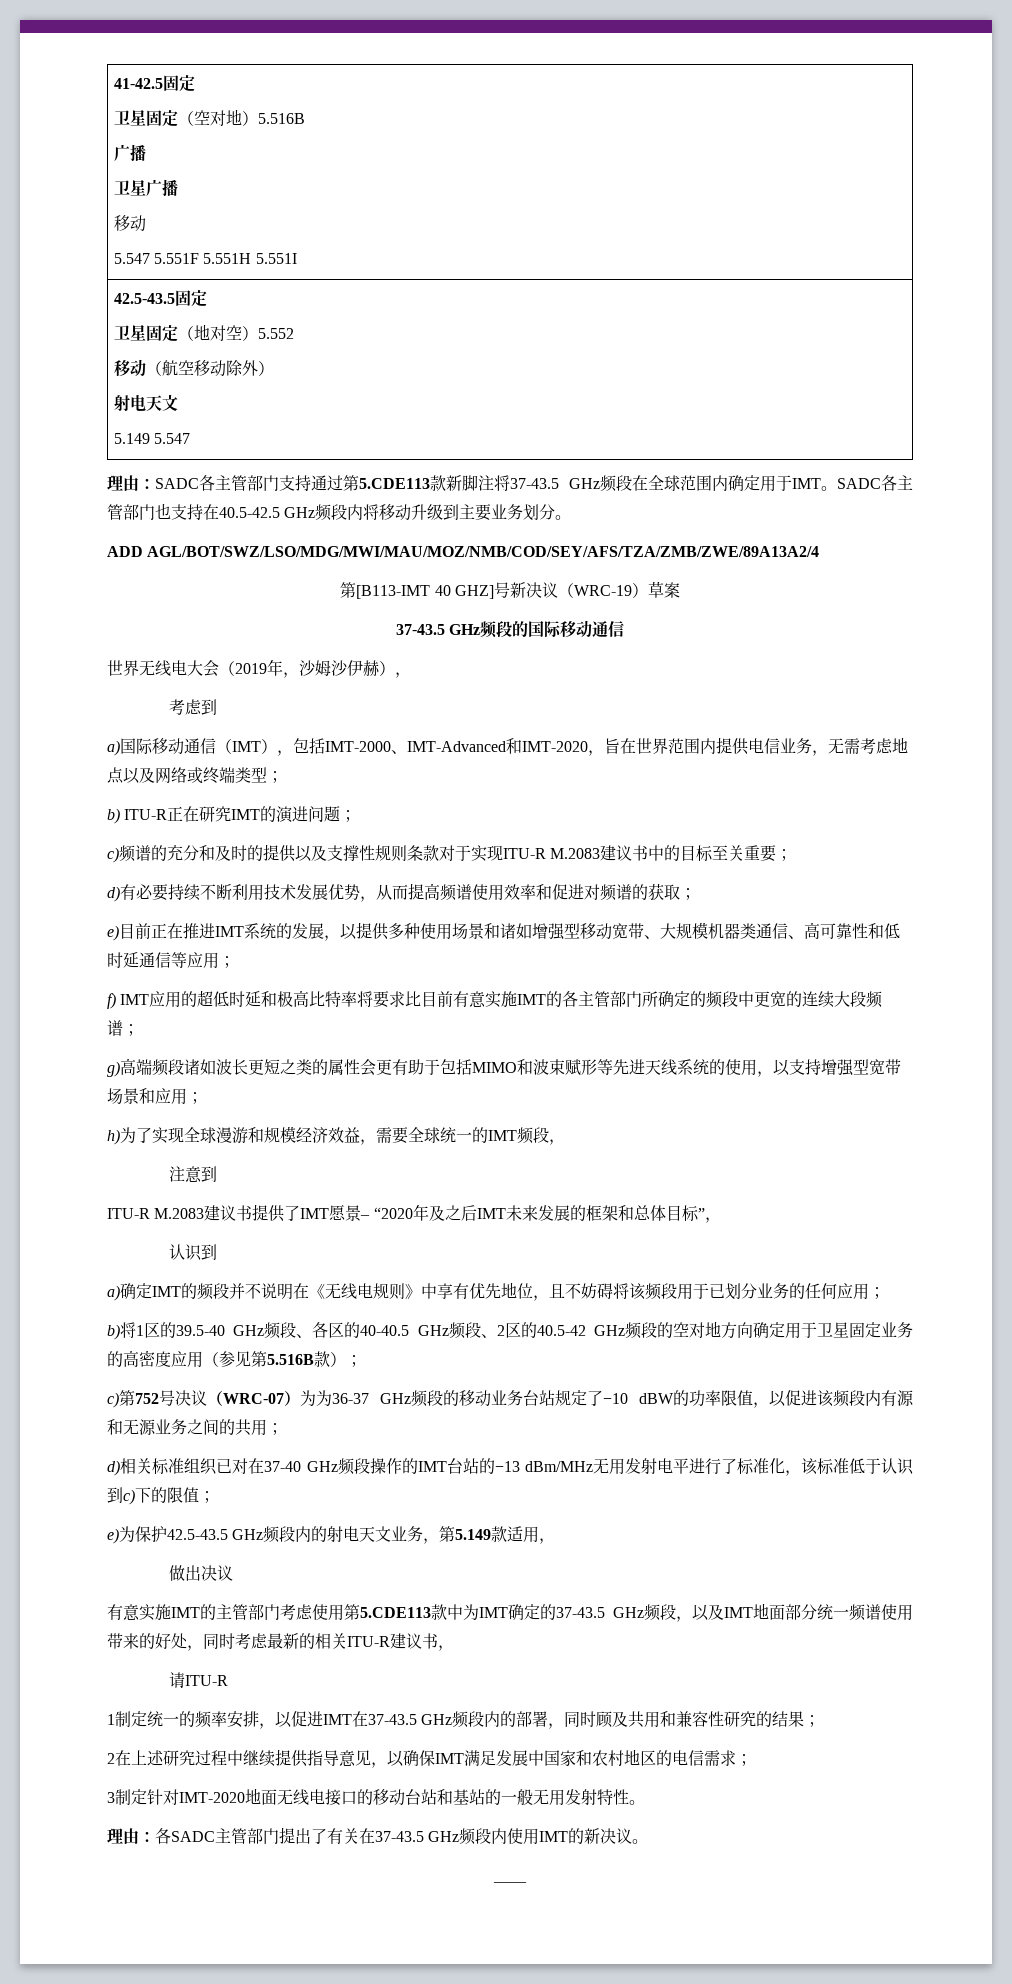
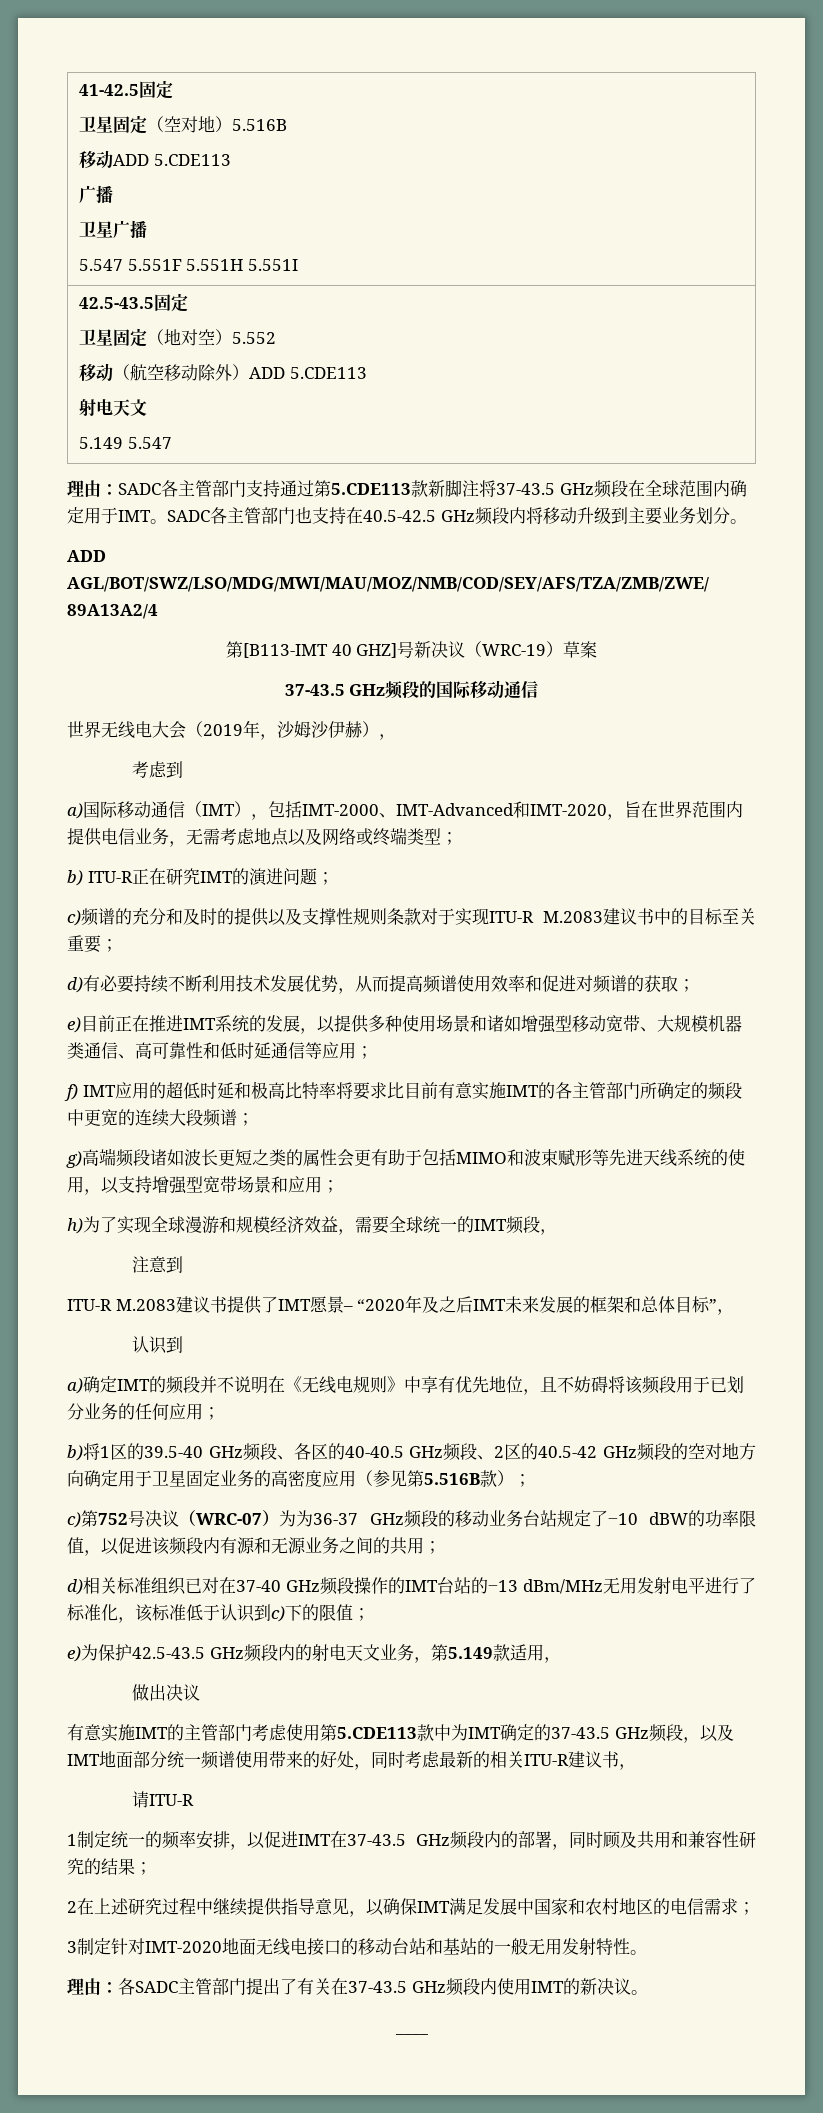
  41-42.5固定
  卫星固定（空对地）5.516B
+ 移动ADD 5.CDE113
  广播
  卫星广播
- 移动
  42.5-43.5固定
  卫星固定（地对空）5.552
- 移动（航空移动除外）
+ 移动（航空移动除外）ADD 5.CDE113

